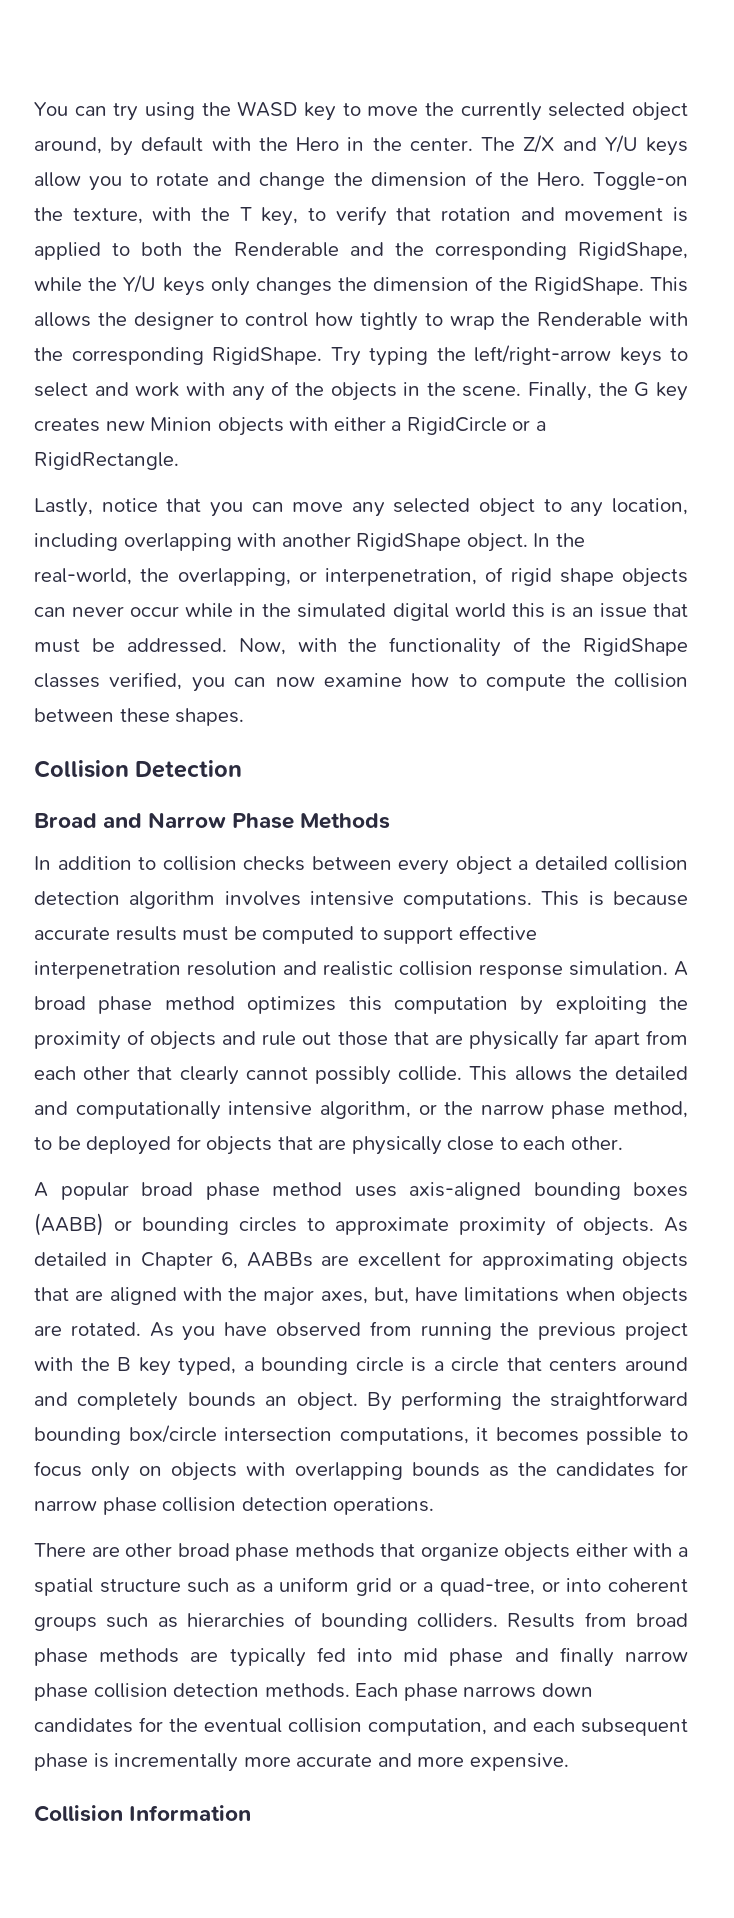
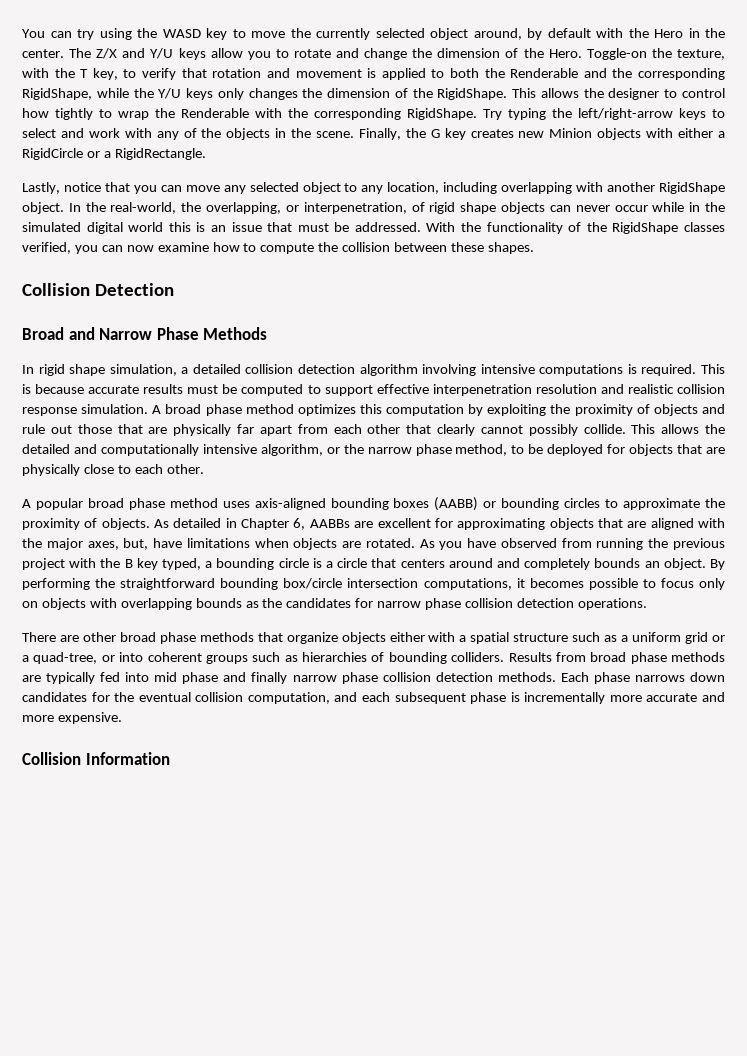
- Now, with the functionality of the RigidShape classes verified, you can now examine how to compute the collision between these shapes.
+ With the functionality of the RigidShape classes verified, you can now examine how to compute the collision between these shapes.
- In addition to collision checks between every object a detailed collision detection algorithm involves intensive computations.
+ In rigid shape simulation, a detailed collision detection algorithm involving intensive computations is required.
- A popular broad phase method uses axis-aligned bounding boxes (AABB) or bounding circles to approximate proximity of objects.
+ A popular broad phase method uses axis-aligned bounding boxes (AABB) or bounding circles to approximate the proximity of objects.

